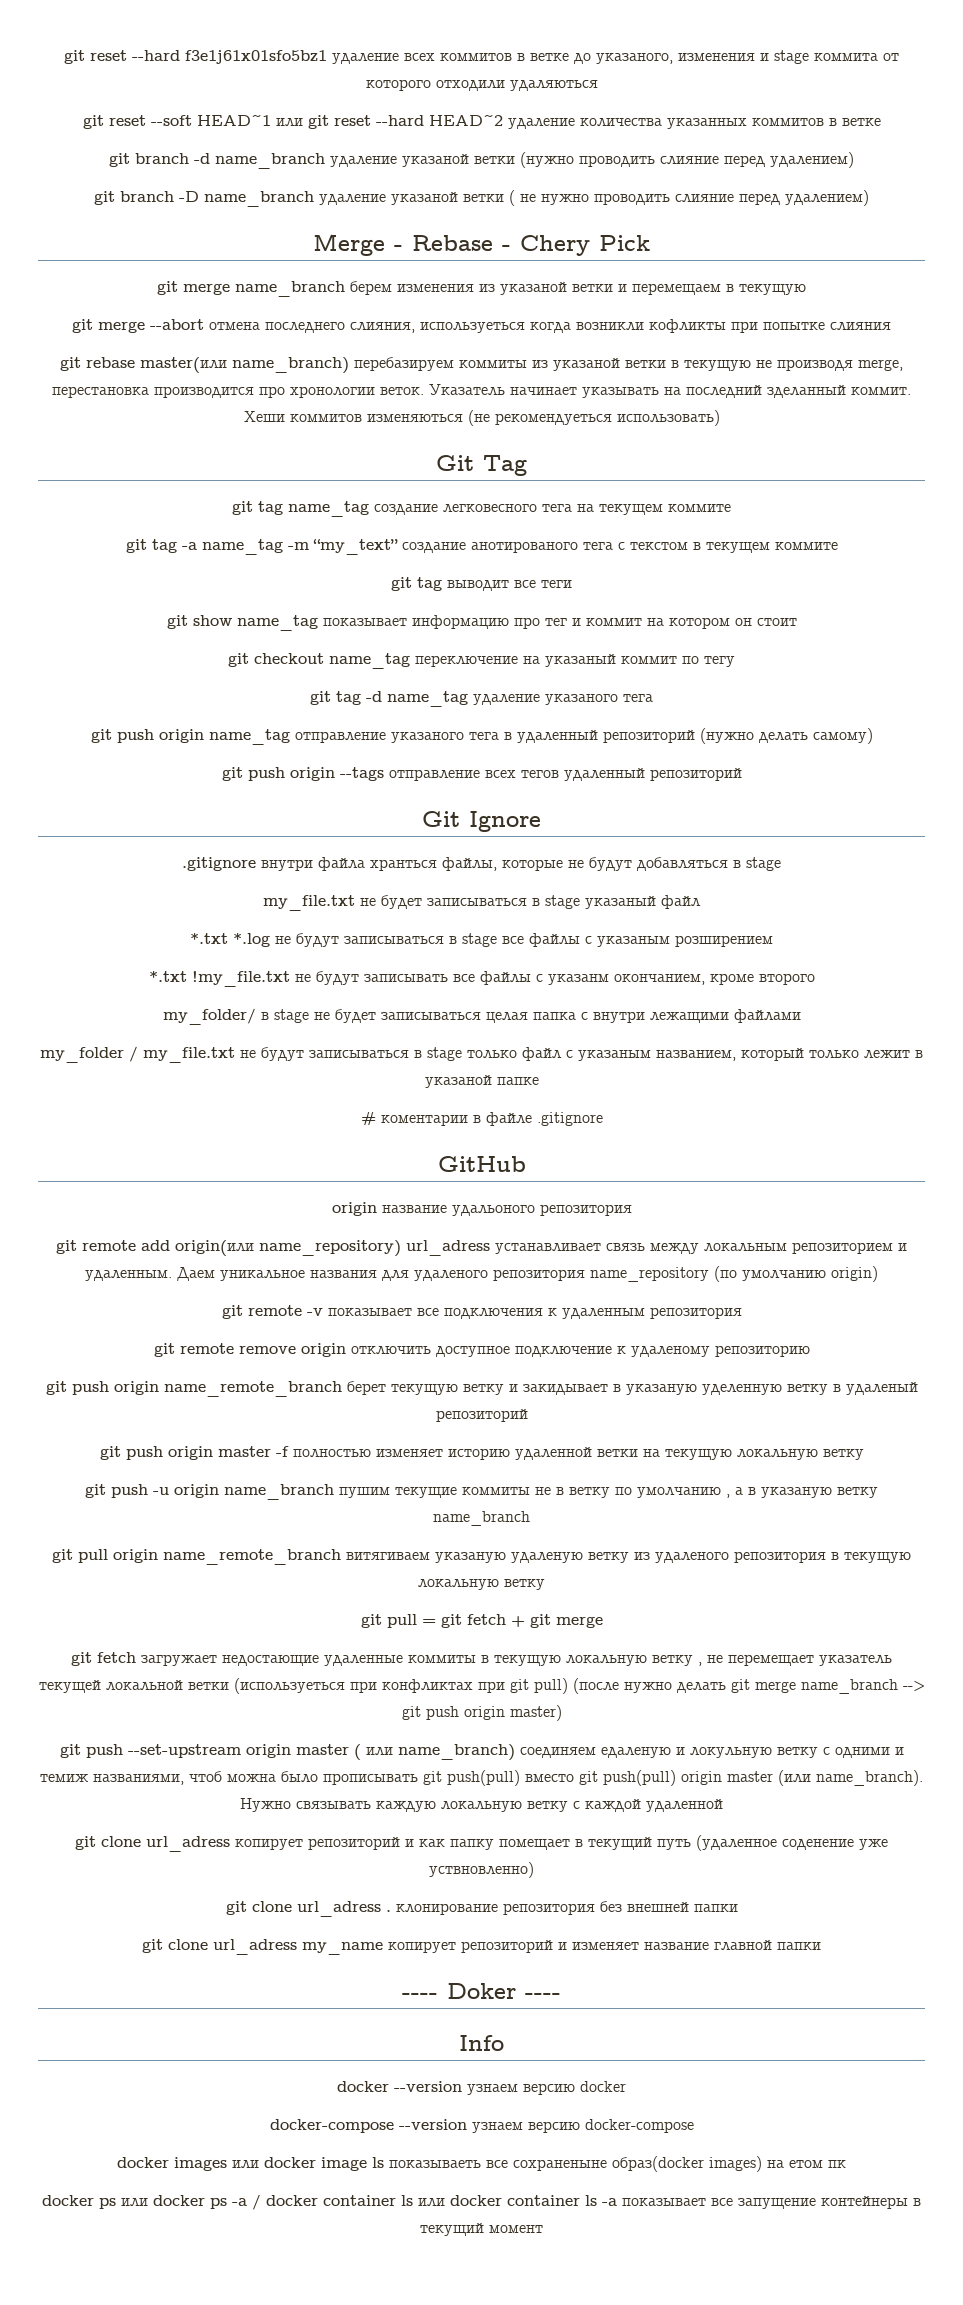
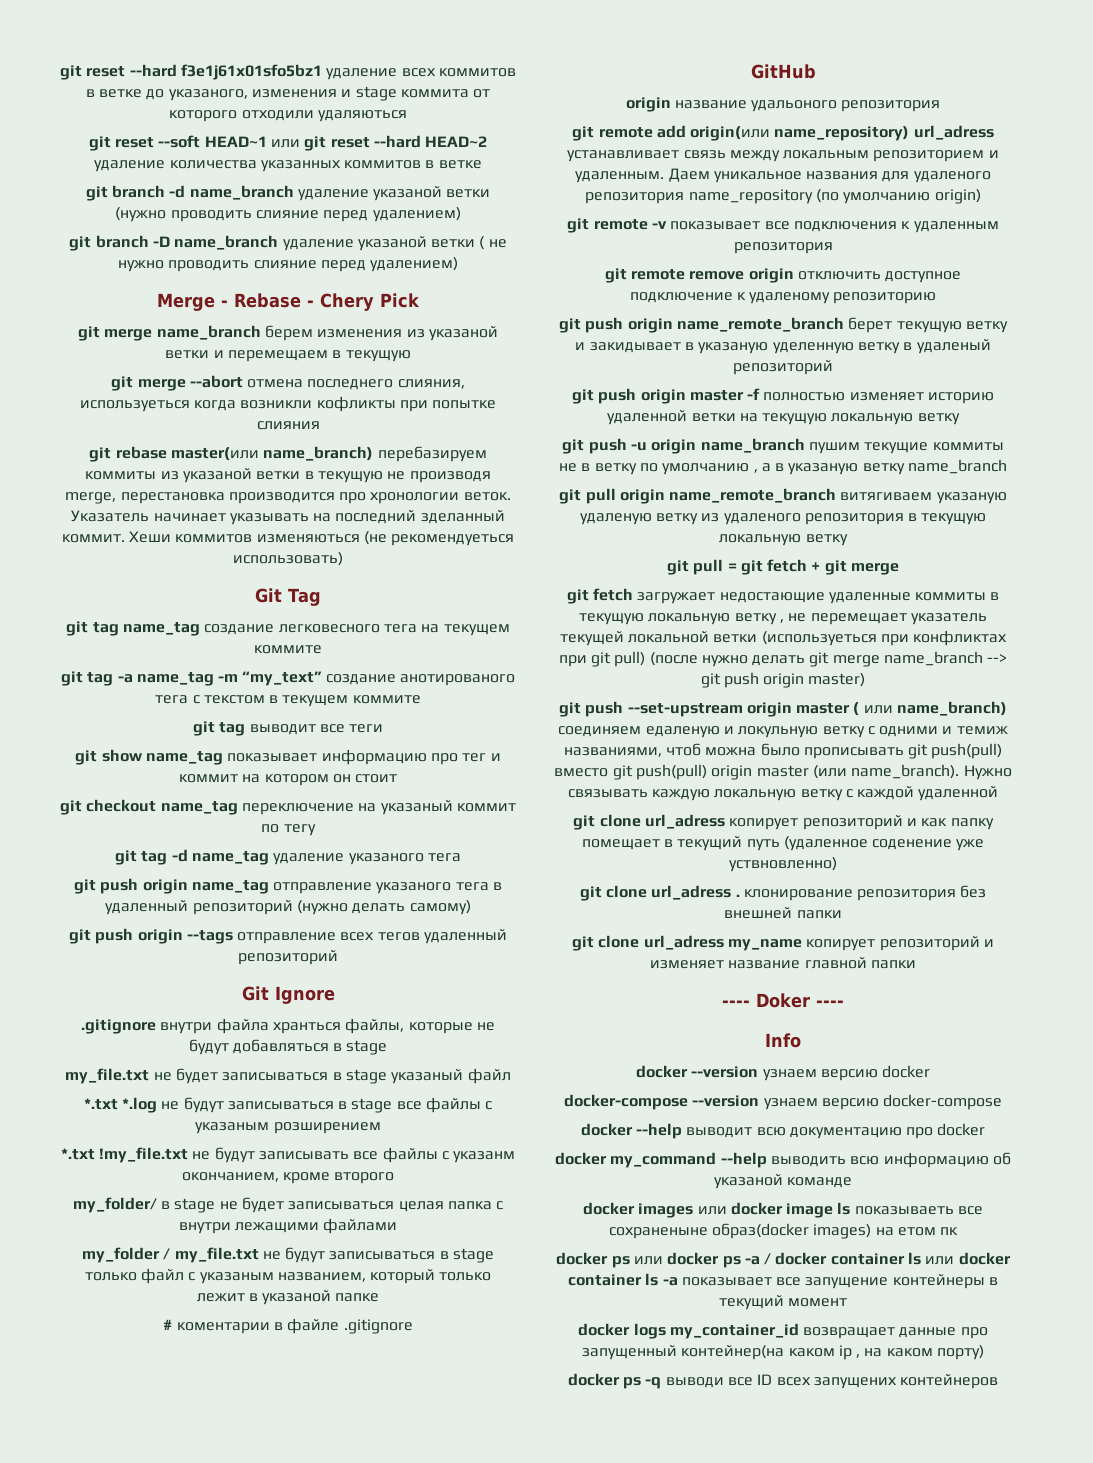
+ docker --help выводит всю документацию про docker
+ docker my_command --help выводить всю информацию об указаной команде
+ docker logs my_container_id возвращает данные про запущенный контейнер(на каком ip , на каком порту)
+ docker ps -q выводи все ID всех запущених контейнеров

